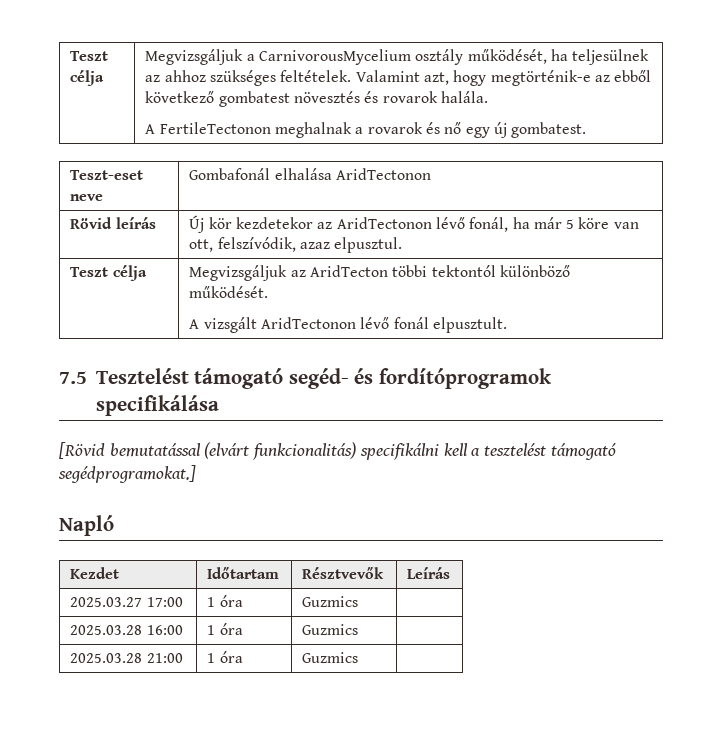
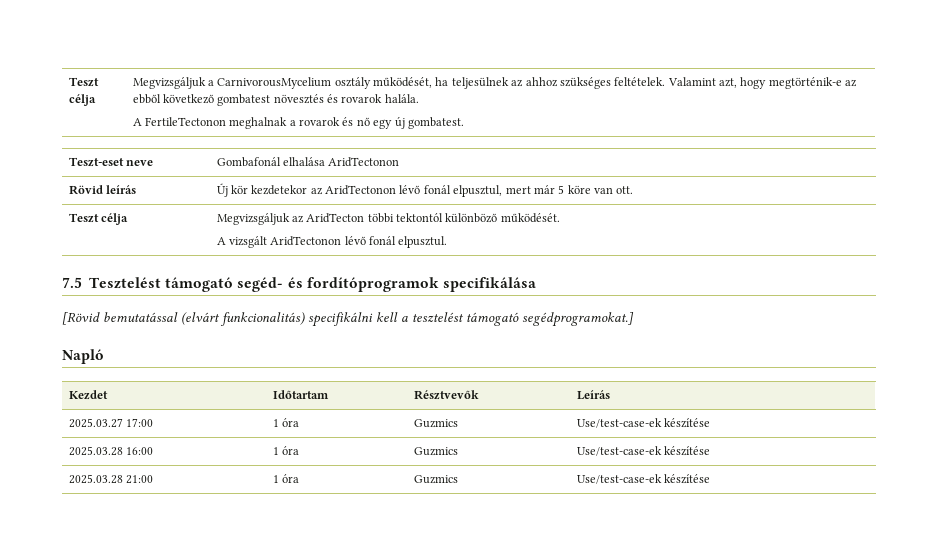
- Rövid leírás | Új kör kezdetekor az AridTectonon lévő fonál, ha már 5 köre van ott, felszívódik, azaz elpusztul.
+ Rövid leírás | Új kör kezdetekor az AridTectonon lévő fonál elpusztul, mert már 5 köre van ott.
  Teszt célja | Megvizsgáljuk az AridTecton többi tektontól különböző működését.
- A vizsgált AridTectonon lévő fonál elpusztult.
+ A vizsgált AridTectonon lévő fonál elpusztul.
- 2025.03.27 17:00 | 1 óra | Guzmics |
+ 2025.03.27 17:00 | 1 óra | Guzmics | Use/test-case-ek készítése
- 2025.03.28 16:00 | 1 óra | Guzmics |
+ 2025.03.28 16:00 | 1 óra | Guzmics | Use/test-case-ek készítése
- 2025.03.28 21:00 | 1 óra | Guzmics |
+ 2025.03.28 21:00 | 1 óra | Guzmics | Use/test-case-ek készítése

